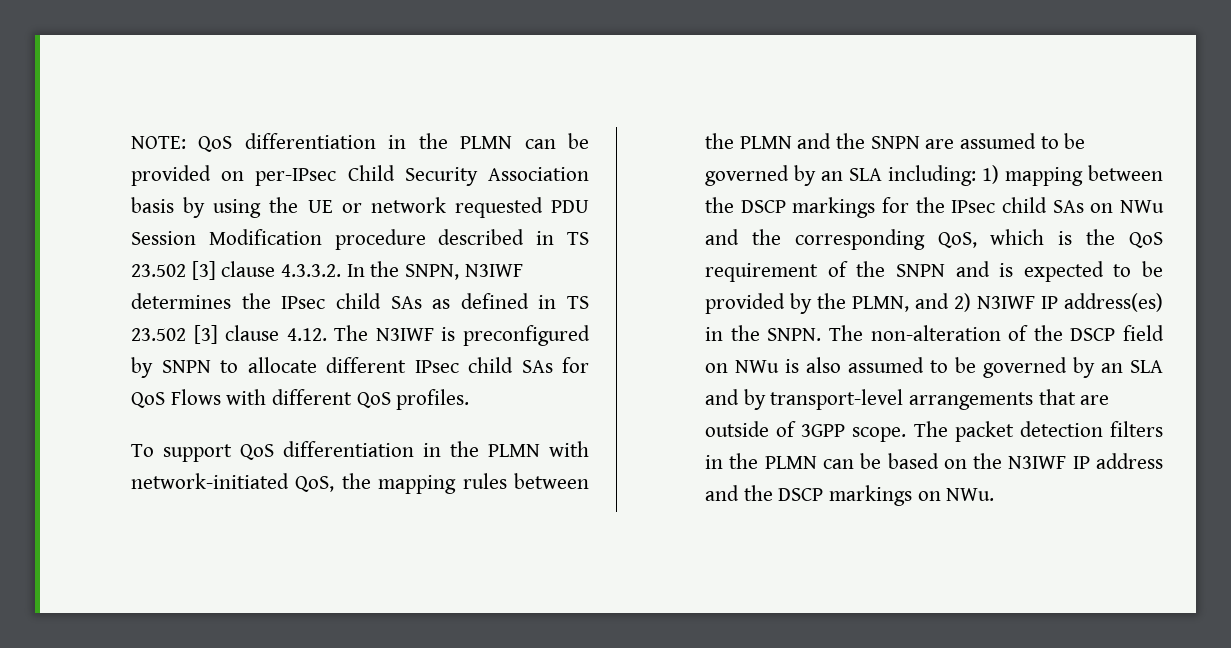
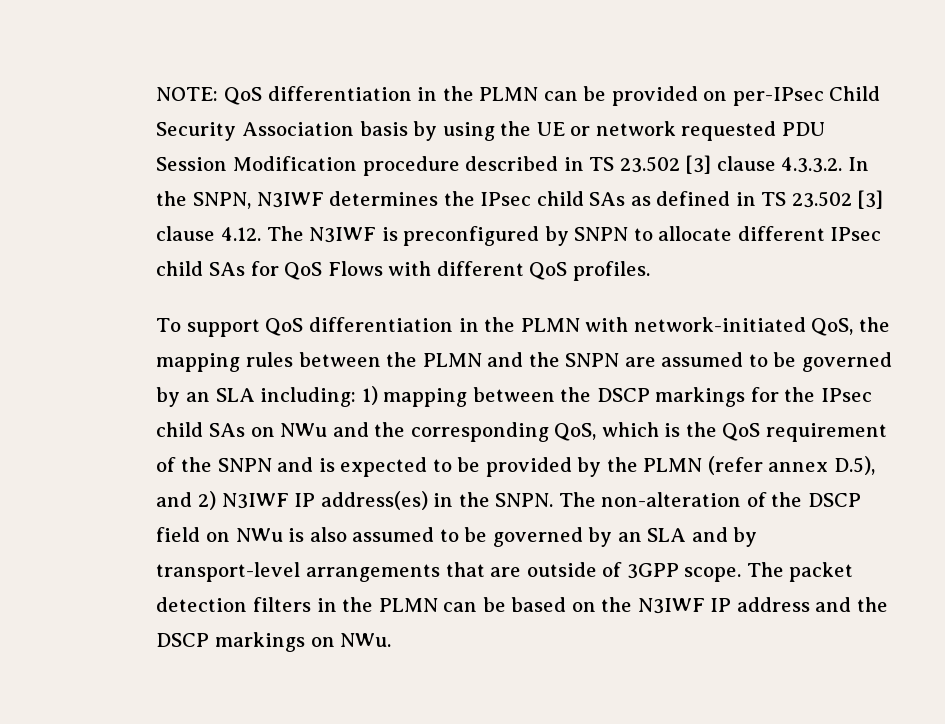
- 1) mapping between the DSCP markings for the IPsec child SAs on NWu and the corresponding QoS, which is the QoS requirement of the SNPN and is expected to be provided by the PLMN, and 2) N3IWF IP address(es) in the SNPN.
+ 1) mapping between the DSCP markings for the IPsec child SAs on NWu and the corresponding QoS, which is the QoS requirement of the SNPN and is expected to be provided by the PLMN (refer annex D.5), and 2) N3IWF IP address(es) in the SNPN.

